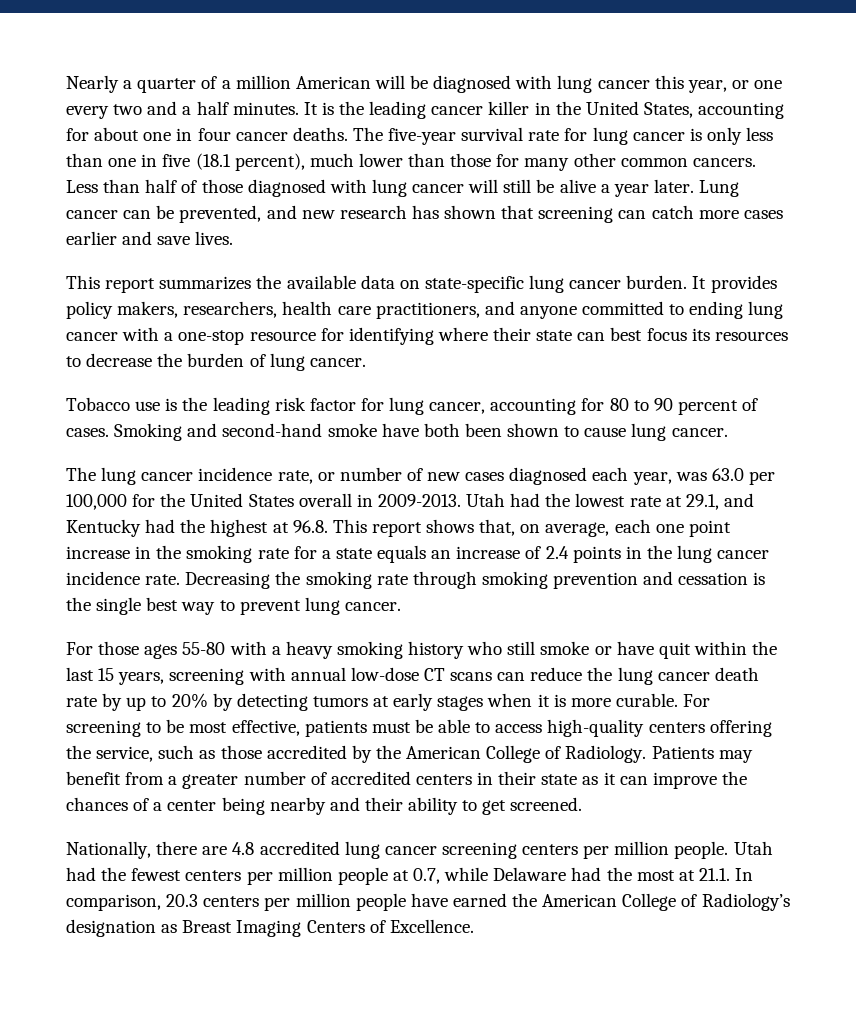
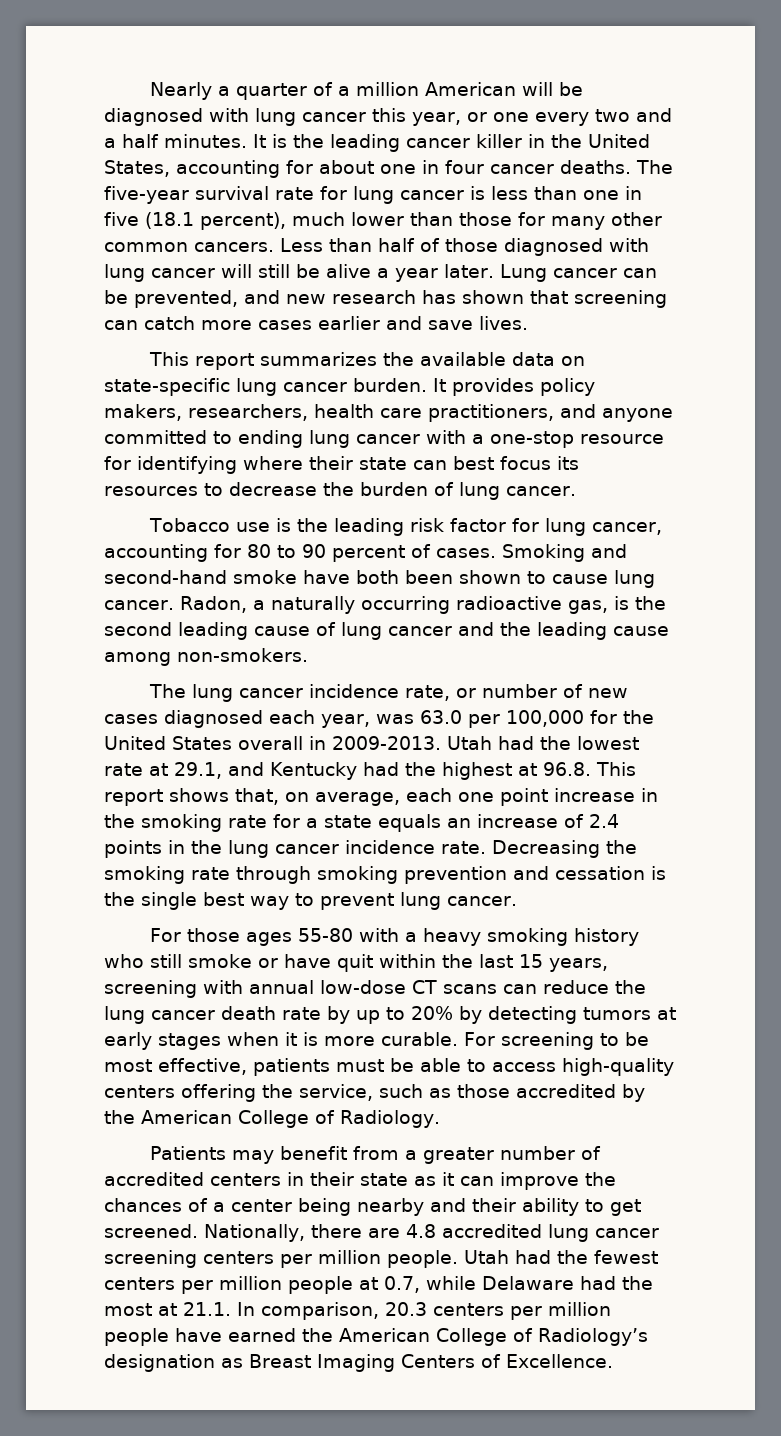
- The five-year survival rate for lung cancer is only less than one in five (18.1 percent), much lower than those for many other common cancers.
+ The five-year survival rate for lung cancer is less than one in five (18.1 percent), much lower than those for many other common cancers.
+ Radon, a naturally occurring radioactive gas, is the second leading cause of lung cancer and the leading cause among non-smokers.
- For screening to be most effective, patients must be able to access high-quality centers offering the service, such as those accredited by the American College of Radiology. Patients may benefit from a greater number of accredited centers in their state as it can improve the chances of a center being nearby and their ability to get screened.
- Nationally, there are 4.8 accredited lung cancer screening centers per million people.
+ For screening to be most effective, patients must be able to access high-quality centers offering the service, such as those accredited by the American College of Radiology.
+ Patients may benefit from a greater number of accredited centers in their state as it can improve the chances of a center being nearby and their ability to get screened. Nationally, there are 4.8 accredited lung cancer screening centers per million people.

